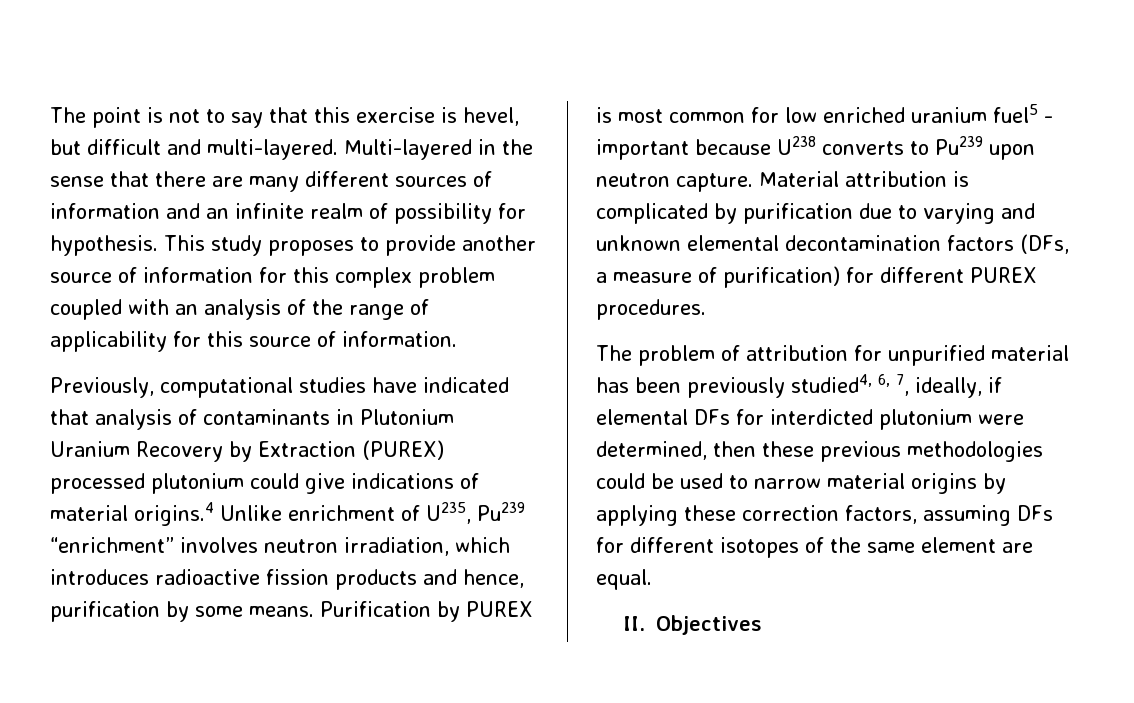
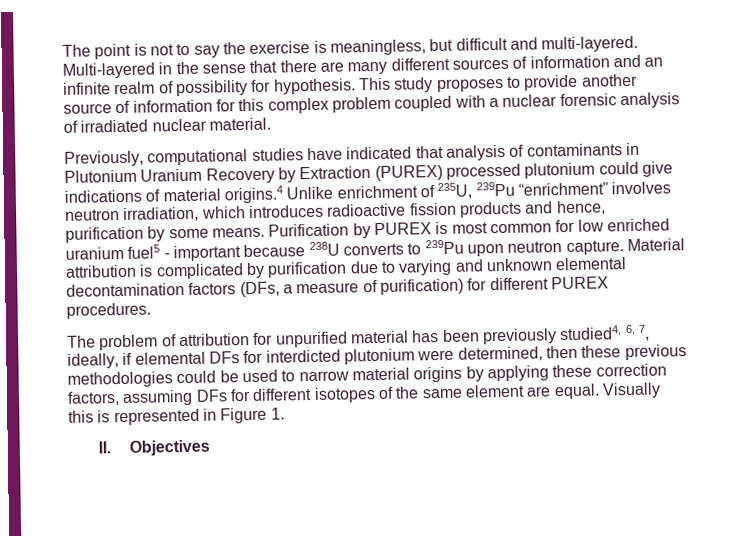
- The point is not to say that this exercise is hevel, but difficult and multi-layered.
+ The point is not to say the exercise is meaningless, but difficult and multi-layered.
- This study proposes to provide another source of information for this complex problem coupled with an analysis of the range of applicability for this source of information.
+ This study proposes to provide another source of information for this complex problem coupled with a nuclear forensic analysis of irradiated nuclear material.
- Previously, computational studies have indicated that analysis of contaminants in Plutonium Uranium Recovery by Extraction (PUREX) processed plutonium could give indications of material origins.4 Unlike enrichment of U235, Pu239 “enrichment” involves neutron irradiation, which introduces radioactive fission products and hence, purification by some means.
+ Previously, computational studies have indicated that analysis of contaminants in Plutonium Uranium Recovery by Extraction (PUREX) processed plutonium could give indications of material origins.4 Unlike enrichment of 235U, 239Pu “enrichment” involves neutron irradiation, which introduces radioactive fission products and hence, purification by some means.
- Purification by PUREX is most common for low enriched uranium fuel5 - important because U238 converts to Pu239 upon neutron capture.
+ Purification by PUREX is most common for low enriched uranium fuel5 - important because 238U converts to 239Pu upon neutron capture.
+ Visually this is represented in Figure 1.

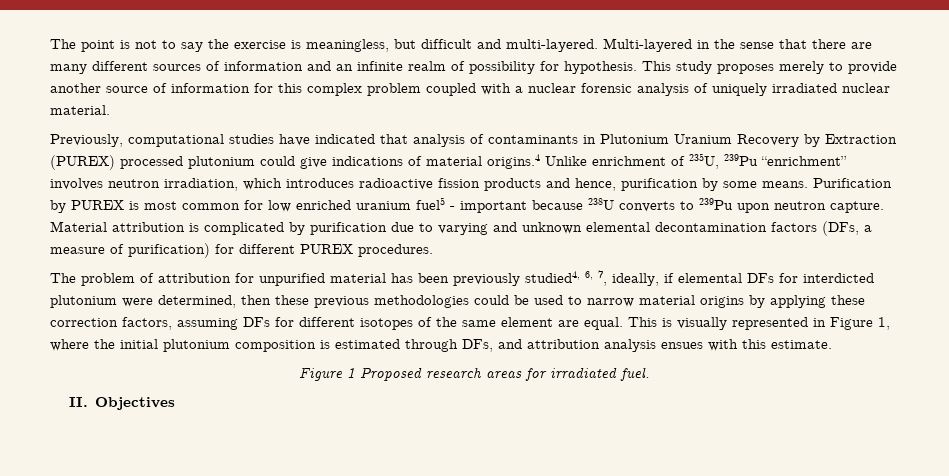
- This study proposes to provide another source of information for this complex problem coupled with a nuclear forensic analysis of irradiated nuclear material.
+ This study proposes merely to provide another source of information for this complex problem coupled with a nuclear forensic analysis of uniquely irradiated nuclear material.
- Visually this is represented in Figure 1.
+ This is visually represented in Figure 1, where the initial plutonium composition is estimated through DFs, and attribution analysis ensues with this estimate.
+ Figure 1 Proposed research areas for irradiated fuel.

